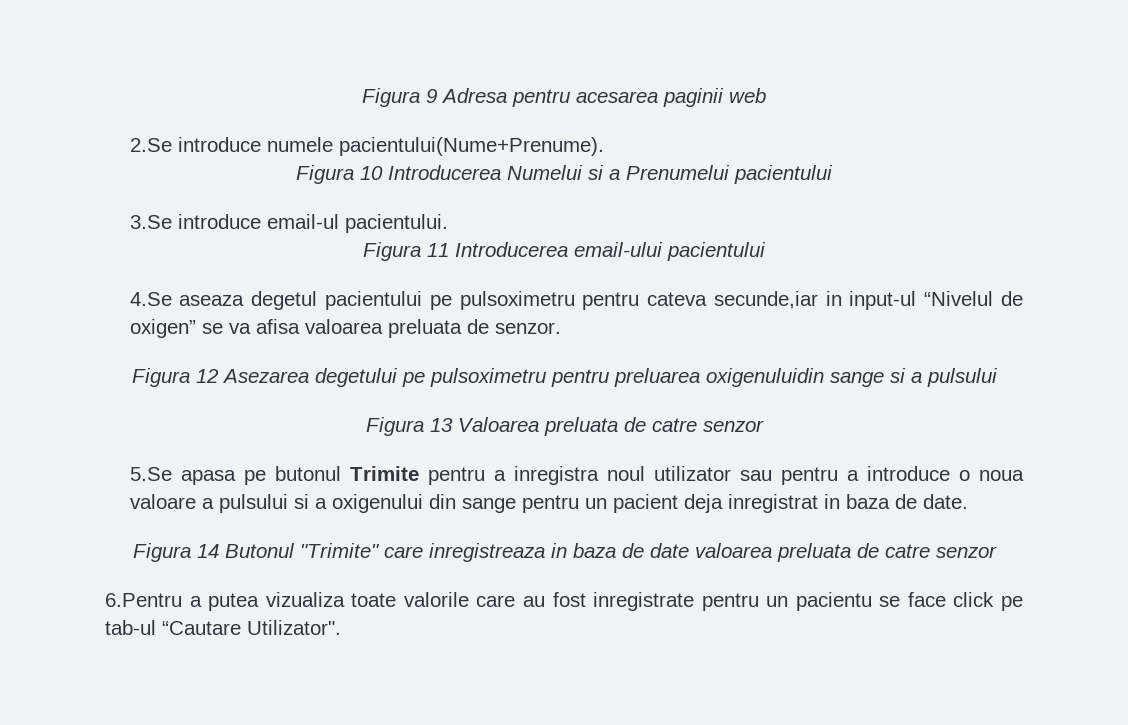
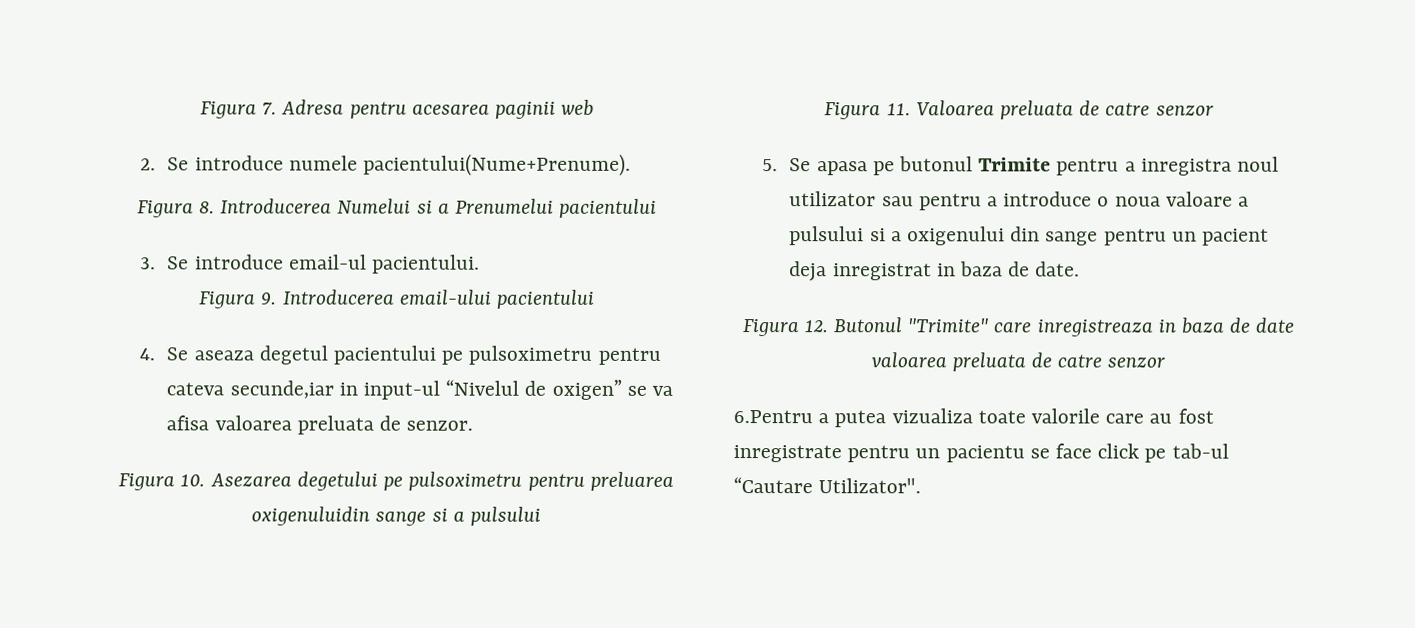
- Figura 9 Adresa pentru acesarea paginii web
+ Figura 7. Adresa pentru acesarea paginii web
- 2.Se introduce numele pacientului(Nume+Prenume).
+ 2. Se introduce numele pacientului(Nume+Prenume).
- Figura 10 Introducerea Numelui si a Prenumelui pacientului
+ Figura 8. Introducerea Numelui si a Prenumelui pacientului
- 3.Se introduce email-ul pacientului.
+ 3. Se introduce email-ul pacientului.
- Figura 11 Introducerea email-ului pacientului
+ Figura 9. Introducerea email-ului pacientului
- 4.Se aseaza degetul pacientului pe pulsoximetru pentru cateva secunde,iar in input-ul “Nivelul de oxigen” se va afisa valoarea preluata de senzor.
+ 4. Se aseaza degetul pacientului pe pulsoximetru pentru cateva secunde,iar in input-ul “Nivelul de oxigen” se va afisa valoarea preluata de senzor.
- Figura 12 Asezarea degetului pe pulsoximetru pentru preluarea oxigenuluidin sange si a pulsului
+ Figura 10. Asezarea degetului pe pulsoximetru pentru preluarea oxigenuluidin sange si a pulsului
- Figura 13 Valoarea preluata de catre senzor
+ Figura 11. Valoarea preluata de catre senzor
- 5.Se apasa pe butonul Trimite pentru a inregistra noul utilizator sau pentru a introduce o noua valoare a pulsului si a oxigenului din sange pentru un pacient deja inregistrat in baza de date.
+ 5. Se apasa pe butonul Trimite pentru a inregistra noul utilizator sau pentru a introduce o noua valoare a pulsului si a oxigenului din sange pentru un pacient deja inregistrat in baza de date.
- Figura 14 Butonul "Trimite" care inregistreaza in baza de date valoarea preluata de catre senzor
+ Figura 12. Butonul "Trimite" care inregistreaza in baza de date valoarea preluata de catre senzor

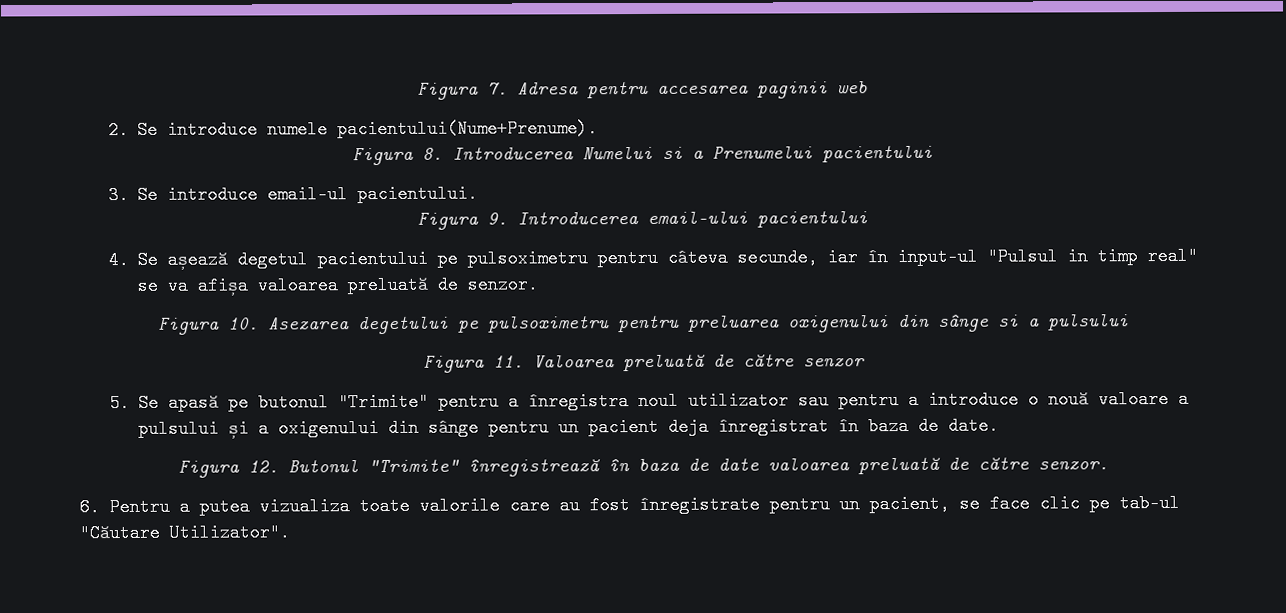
- Figura 7. Adresa pentru acesarea paginii web
+ Figura 7. Adresa pentru accesarea paginii web
- 4. Se aseaza degetul pacientului pe pulsoximetru pentru cateva secunde,iar in input-ul “Nivelul de oxigen” se va afisa valoarea preluata de senzor.
+ 4. Se așează degetul pacientului pe pulsoximetru pentru câteva secunde, iar în input-ul "Pulsul in timp real" se va afișa valoarea preluată de senzor.
- Figura 10. Asezarea degetului pe pulsoximetru pentru preluarea oxigenuluidin sange si a pulsului
+ Figura 10. Asezarea degetului pe pulsoximetru pentru preluarea oxigenului din sânge si a pulsului
- Figura 11. Valoarea preluata de catre senzor
+ Figura 11. Valoarea preluată de către senzor
- 5. Se apasa pe butonul Trimite pentru a inregistra noul utilizator sau pentru a introduce o noua valoare a pulsului si a oxigenului din sange pentru un pacient deja inregistrat in baza de date.
+ 5. Se apasă pe butonul "Trimite" pentru a înregistra noul utilizator sau pentru a introduce o nouă valoare a pulsului și a oxigenului din sânge pentru un pacient deja înregistrat în baza de date.
- Figura 12. Butonul "Trimite" care inregistreaza in baza de date valoarea preluata de catre senzor
- 6.Pentru a putea vizualiza toate valorile care au fost inregistrate pentru un pacientu se face click pe tab-ul “Cautare Utilizator".
+ Figura 12. Butonul "Trimite" înregistrează în baza de date valoarea preluată de către senzor.
+ 6. Pentru a putea vizualiza toate valorile care au fost înregistrate pentru un pacient, se face clic pe tab-ul "Căutare Utilizator".

